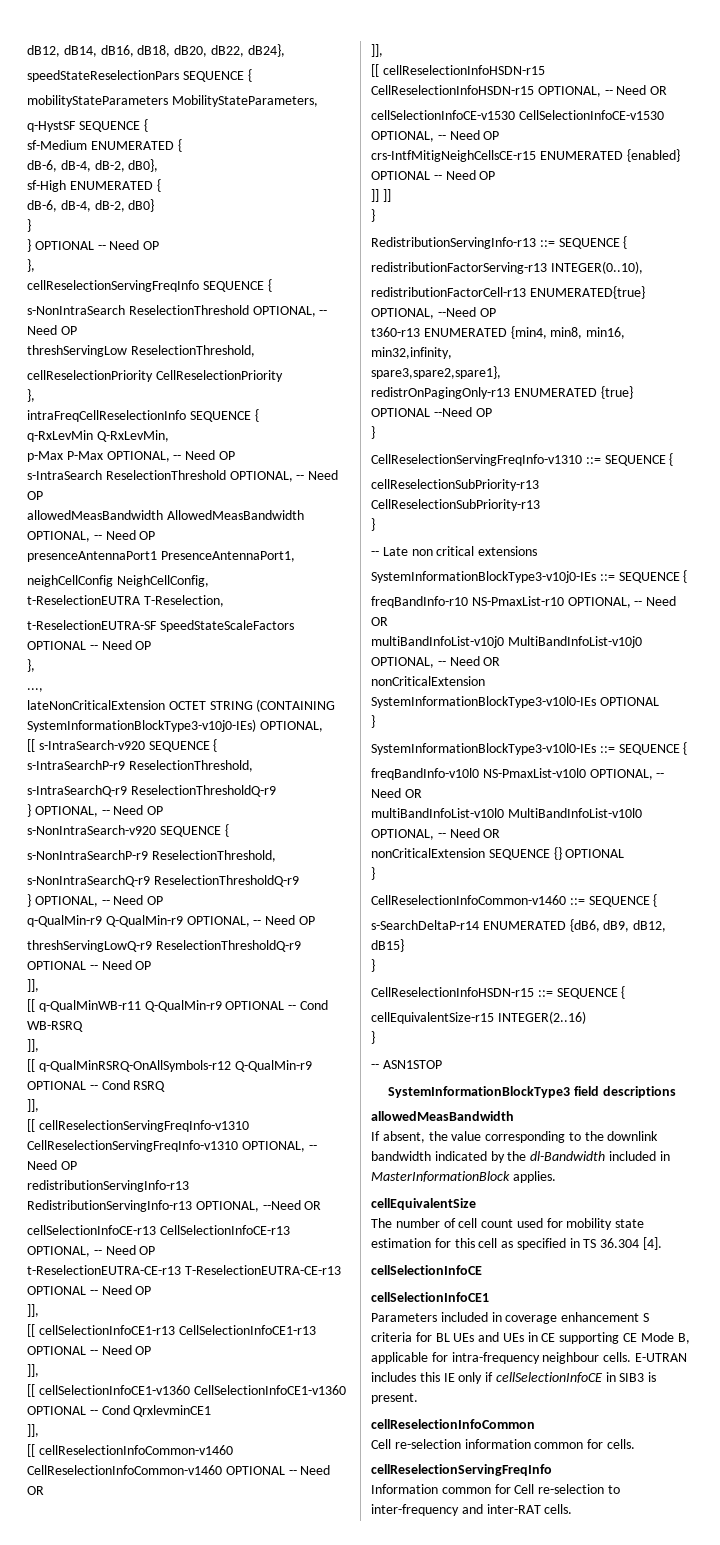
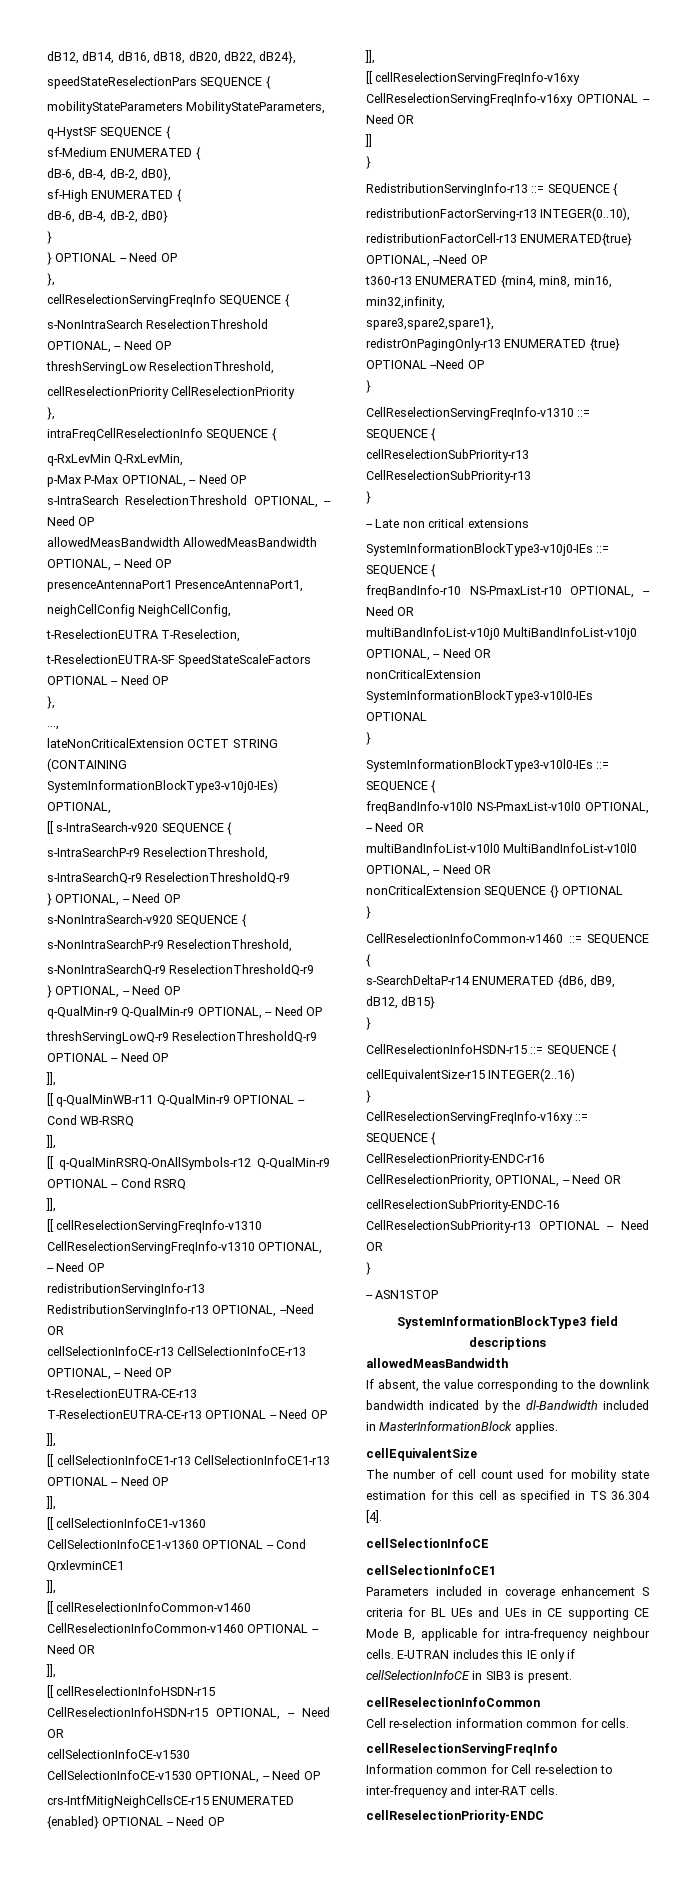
  crs-IntfMitigNeighCellsCE-r15 ENUMERATED {enabled} OPTIONAL -- Need OP
- ]] ]]
+ ]],
+ [[ cellReselectionServingFreqInfo-v16xy CellReselectionServingFreqInfo-v16xy OPTIONAL -- Need OR
+ ]]
+ CellReselectionServingFreqInfo-v16xy ::= SEQUENCE {
+ CellReselectionPriority-ENDC-r16 CellReselectionPriority, OPTIONAL, -- Need OR
+ cellReselectionSubPriority-ENDC-16 CellReselectionSubPriority-r13 OPTIONAL -- Need OR
+ }
+ cellReselectionPriority-ENDC

